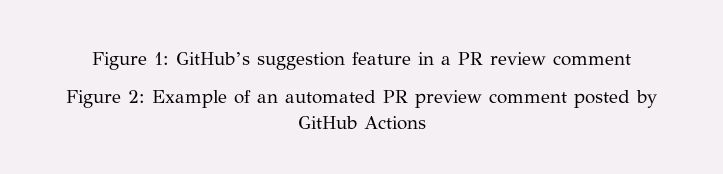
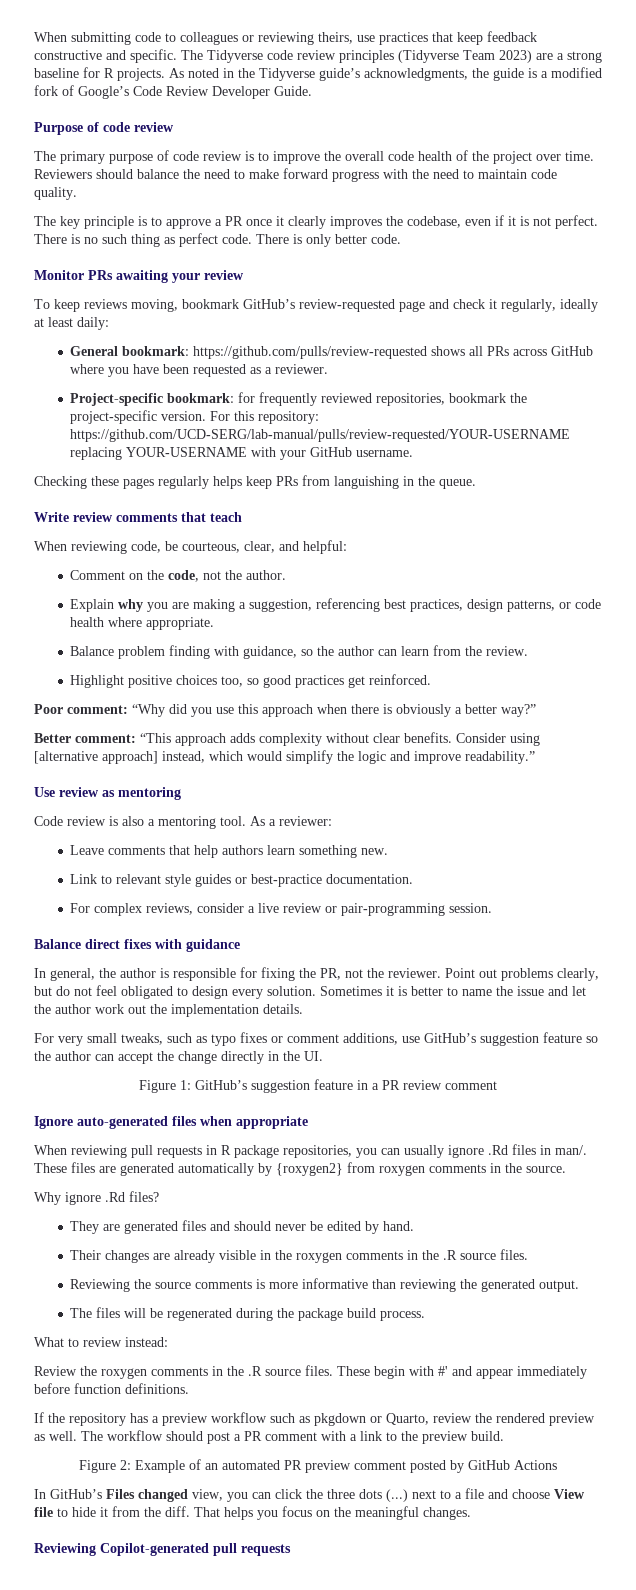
+ When submitting code to colleagues or reviewing theirs, use practices that keep feedback constructive and specific. The Tidyverse code review principles (Tidyverse Team 2023) are a strong baseline for R projects. As noted in the Tidyverse guide’s acknowledgments, the guide is a modified fork of Google’s Code Review Developer Guide.
+ Purpose of code review
+ The primary purpose of code review is to improve the overall code health of the project over time. Reviewers should balance the need to make forward progress with the need to maintain code quality.
+ The key principle is to approve a PR once it clearly improves the codebase, even if it is not perfect. There is no such thing as perfect code. There is only better code.
+ Monitor PRs awaiting your review
+ To keep reviews moving, bookmark GitHub’s review-requested page and check it regularly, ideally at least daily:
+ General bookmark: https://github.com/pulls/review-requested shows all PRs across GitHub where you have been requested as a reviewer.
+ Project-specific bookmark: for frequently reviewed repositories, bookmark the project-specific version. For this repository: https://github.com/UCD-SERG/lab-manual/pulls/review-requested/YOUR-USERNAME replacing YOUR-USERNAME with your GitHub username.
+ Checking these pages regularly helps keep PRs from languishing in the queue.
+ Write review comments that teach
+ When reviewing code, be courteous, clear, and helpful:
+ Comment on the code, not the author.
+ Explain why you are making a suggestion, referencing best practices, design patterns, or code health where appropriate.
+ Balance problem finding with guidance, so the author can learn from the review.
+ Highlight positive choices too, so good practices get reinforced.
+ Poor comment: “Why did you use this approach when there is obviously a better way?”
+ Better comment: “This approach adds complexity without clear benefits. Consider using [alternative approach] instead, which would simplify the logic and improve readability.”
+ Use review as mentoring
+ Code review is also a mentoring tool. As a reviewer:
+ Leave comments that help authors learn something new.
+ Link to relevant style guides or best-practice documentation.
+ For complex reviews, consider a live review or pair-programming session.
+ Balance direct fixes with guidance
+ In general, the author is responsible for fixing the PR, not the reviewer. Point out problems clearly, but do not feel obligated to design every solution. Sometimes it is better to name the issue and let the author work out the implementation details.
+ For very small tweaks, such as typo fixes or comment additions, use GitHub’s suggestion feature so the author can accept the change directly in the UI.
+ Ignore auto-generated files when appropriate
+ When reviewing pull requests in R package repositories, you can usually ignore .Rd files in man/. These files are generated automatically by {roxygen2} from roxygen comments in the source.
+ Why ignore .Rd files?
+ They are generated files and should never be edited by hand.
+ Their changes are already visible in the roxygen comments in the .R source files.
+ Reviewing the source comments is more informative than reviewing the generated output.
+ The files will be regenerated during the package build process.
+ What to review instead:
+ Review the roxygen comments in the .R source files. These begin with #' and appear immediately before function definitions.
+ If the repository has a preview workflow such as pkgdown or Quarto, review the rendered preview as well. The workflow should post a PR comment with a link to the preview build.
+ In GitHub’s Files changed view, you can click the three dots (...) next to a file and choose View file to hide it from the diff. That helps you focus on the meaningful changes.
+ Reviewing Copilot-generated pull requests

